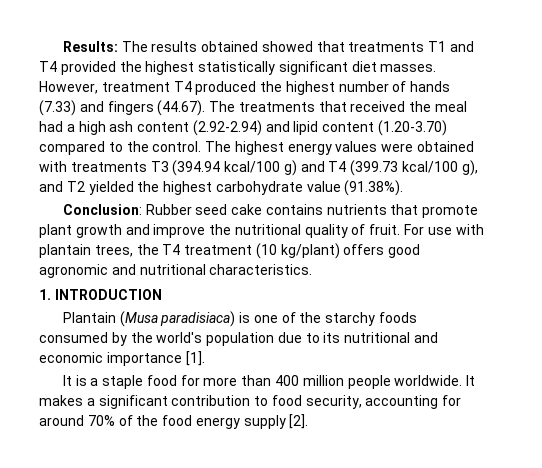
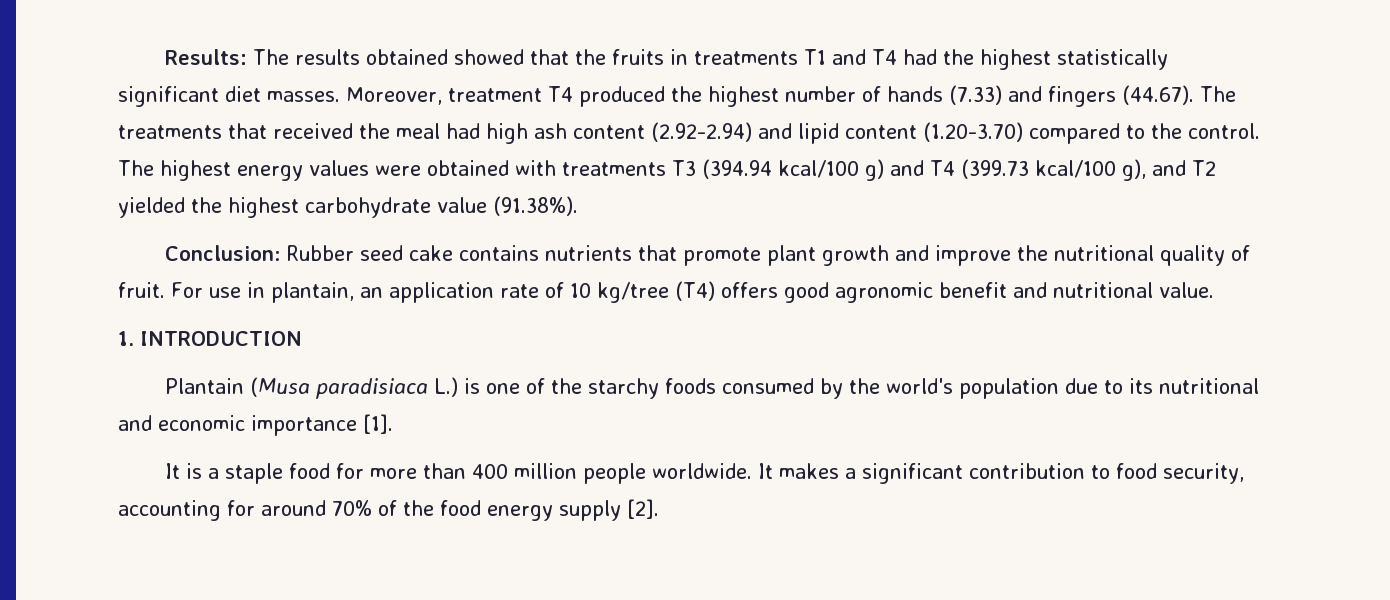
- Results: The results obtained showed that treatments T1 and T4 provided the highest statistically significant diet masses.
+ Results: The results obtained showed that the fruits in treatments T1 and T4 had the highest statistically significant diet masses.
- However, treatment T4 produced the highest number of hands (7.33) and fingers (44.67). The treatments that received the meal had a high ash content (2.92-2.94) and lipid content (1.20-3.70) compared to the control.
+ Moreover, treatment T4 produced the highest number of hands (7.33) and fingers (44.67). The treatments that received the meal had high ash content (2.92-2.94) and lipid content (1.20-3.70) compared to the control.
- For use with plantain trees, the T4 treatment (10 kg/plant) offers good agronomic and nutritional characteristics.
+ For use in plantain, an application rate of 10 kg/tree (T4) offers good agronomic benefit and nutritional value.
- Plantain (Musa paradisiaca) is one of the starchy foods consumed by the world's population due to its nutritional and economic importance [1].
+ Plantain (Musa paradisiaca L.) is one of the starchy foods consumed by the world's population due to its nutritional and economic importance [1].

